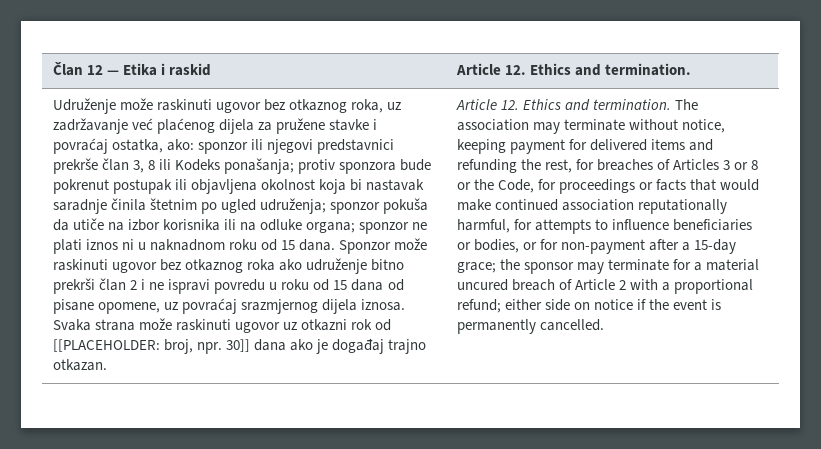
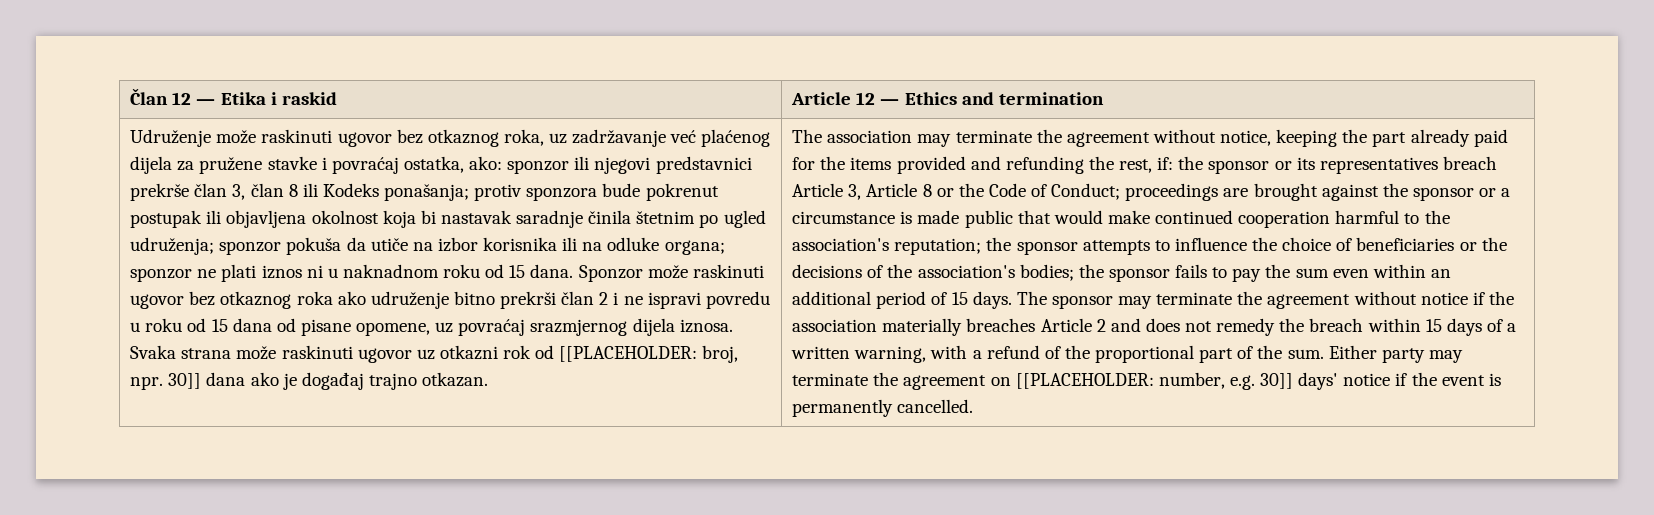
- Član 12 — Etika i raskid | Article 12. Ethics and termination.
+ Član 12 — Etika i raskid | Article 12 — Ethics and termination
- sponzor ili njegovi predstavnici prekrše član 3, 8 ili Kodeks ponašanja;
+ sponzor ili njegovi predstavnici prekrše član 3, član 8 ili Kodeks ponašanja;
- 30]] dana ako je događaj trajno otkazan. | Article 12. Ethics and termination. The association may terminate without notice, keeping payment for delivered items and refunding the rest, for breaches of Articles 3 or 8 or the Code, for proceedings or facts that would make continued association reputationally harmful, for attempts to influence beneficiaries or bodies, or for non-payment after a 15-day grace; the sponsor may terminate for a material uncured breach of Article 2 with a proportional refund; either side on notice if the event is permanently cancelled.
+ 30]] dana ako je događaj trajno otkazan. | The association may terminate the agreement without notice, keeping the part already paid for the items provided and refunding the rest, if: the sponsor or its representatives breach Article 3, Article 8 or the Code of Conduct; proceedings are brought against the sponsor or a circumstance is made public that would make continued cooperation harmful to the association's reputation; the sponsor attempts to influence the choice of beneficiaries or the decisions of the association's bodies; the sponsor fails to pay the sum even within an additional period of 15 days. The sponsor may terminate the agreement without notice if the association materially breaches Article 2 and does not remedy the breach within 15 days of a written warning, with a refund of the proportional part of the sum. Either party may terminate the agreement on [[PLACEHOLDER: number, e.g. 30]] days' notice if the event is permanently cancelled.

